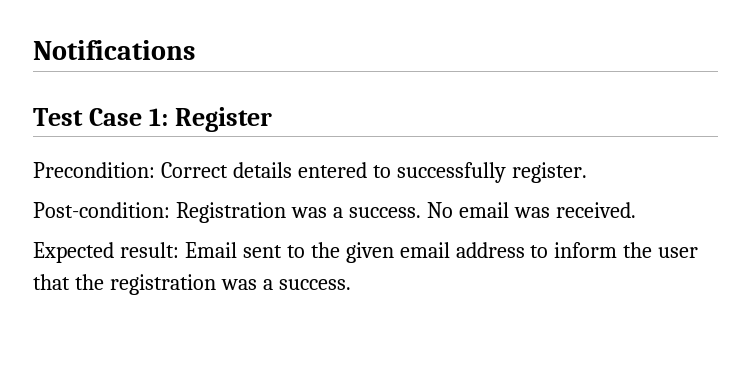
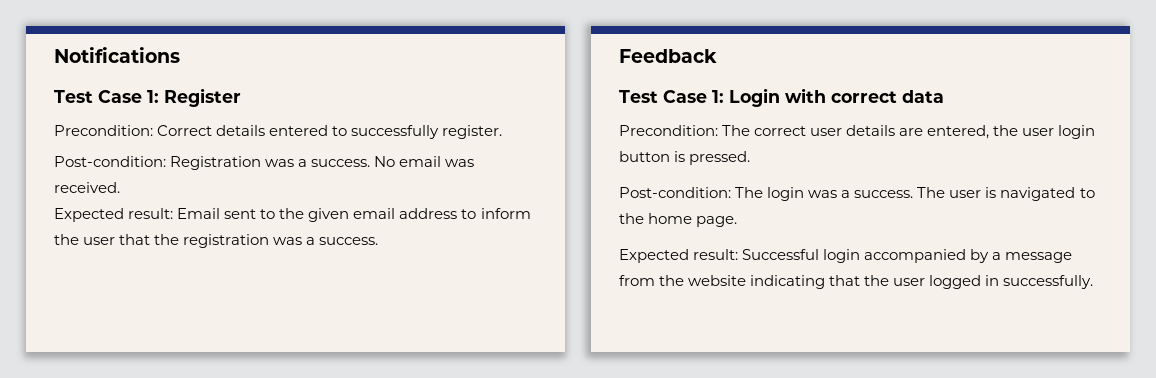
+ Feedback
+ Test Case 1: Login with correct data
+ Precondition: The correct user details are entered, the user login button is pressed.
+ Post-condition: The login was a success. The user is navigated to the home page.
+ Expected result: Successful login accompanied by a message from the website indicating that the user logged in successfully.

